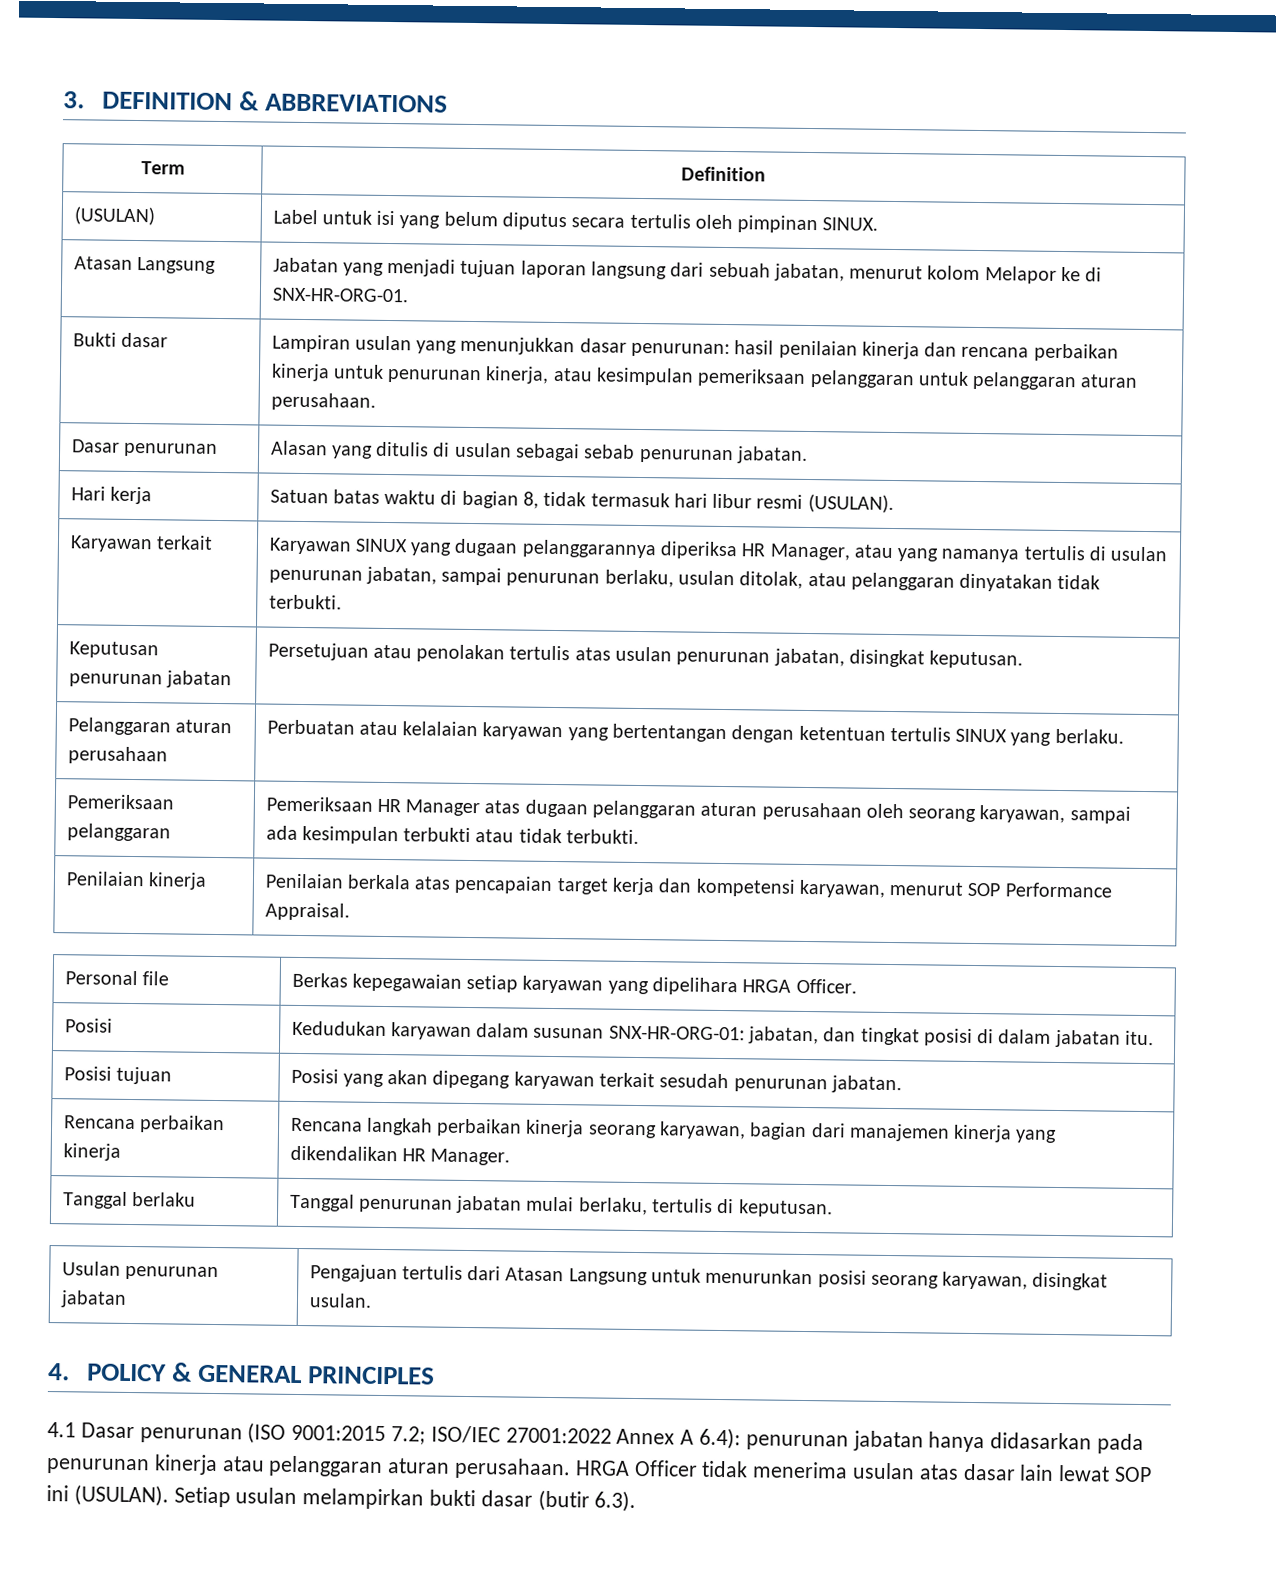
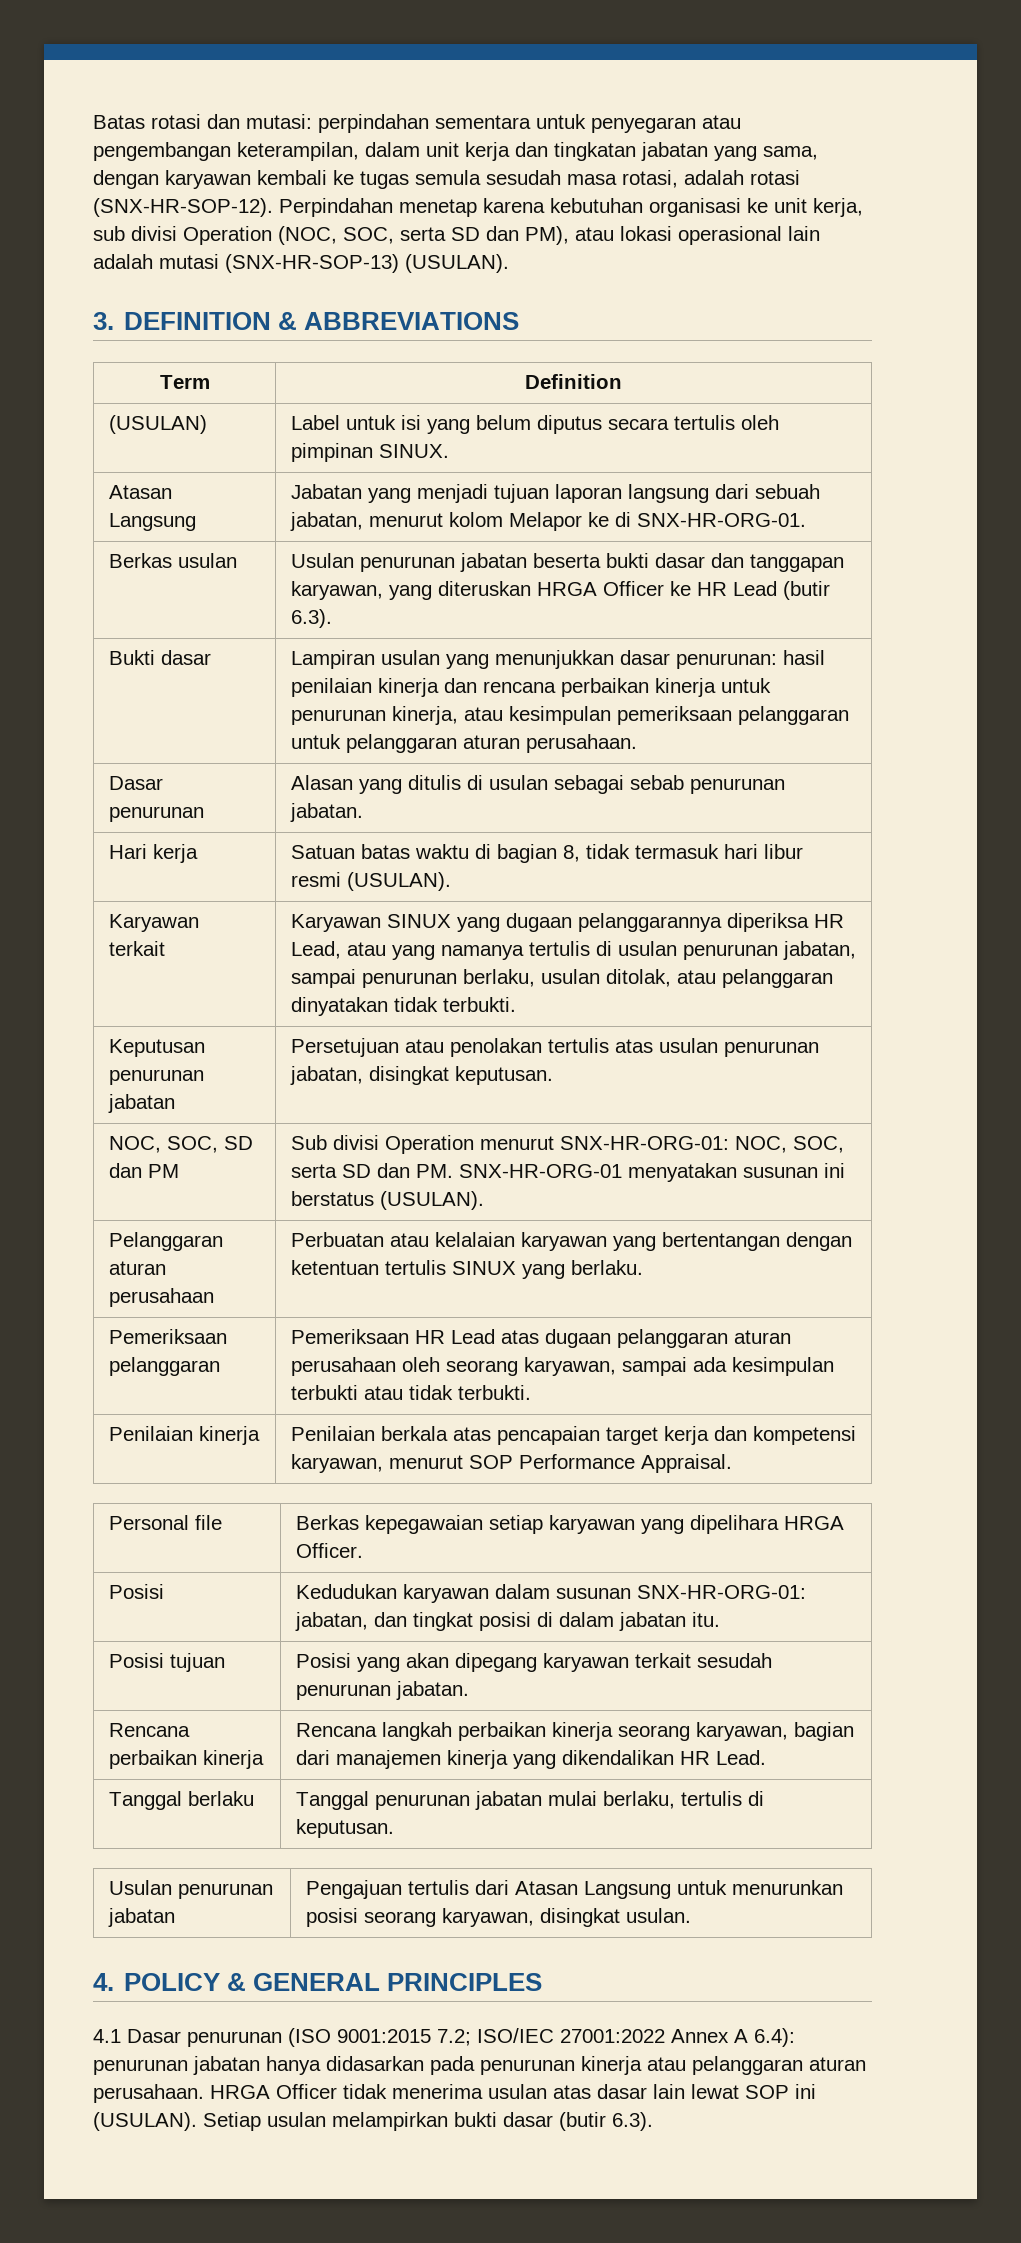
+ Batas rotasi dan mutasi: perpindahan sementara untuk penyegaran atau pengembangan keterampilan, dalam unit kerja dan tingkatan jabatan yang sama, dengan karyawan kembali ke tugas semula sesudah masa rotasi, adalah rotasi (SNX-HR-SOP-12). Perpindahan menetap karena kebutuhan organisasi ke unit kerja, sub divisi Operation (NOC, SOC, serta SD dan PM), atau lokasi operasional lain adalah mutasi (SNX-HR-SOP-13) (USULAN).
+ Berkas usulan | Usulan penurunan jabatan beserta bukti dasar dan tanggapan karyawan, yang diteruskan HRGA Officer ke HR Lead (butir 6.3).
- Karyawan terkait | Karyawan SINUX yang dugaan pelanggarannya diperiksa HR Manager, atau yang namanya tertulis di usulan penurunan jabatan, sampai penurunan berlaku, usulan ditolak, atau pelanggaran dinyatakan tidak terbukti.
+ Karyawan terkait | Karyawan SINUX yang dugaan pelanggarannya diperiksa HR Lead, atau yang namanya tertulis di usulan penurunan jabatan, sampai penurunan berlaku, usulan ditolak, atau pelanggaran dinyatakan tidak terbukti.
+ NOC, SOC, SD dan PM | Sub divisi Operation menurut SNX-HR-ORG-01: NOC, SOC, serta SD dan PM. SNX-HR-ORG-01 menyatakan susunan ini berstatus (USULAN).
- Pemeriksaan pelanggaran | Pemeriksaan HR Manager atas dugaan pelanggaran aturan perusahaan oleh seorang karyawan, sampai ada kesimpulan terbukti atau tidak terbukti.
+ Pemeriksaan pelanggaran | Pemeriksaan HR Lead atas dugaan pelanggaran aturan perusahaan oleh seorang karyawan, sampai ada kesimpulan terbukti atau tidak terbukti.
- Rencana perbaikan kinerja | Rencana langkah perbaikan kinerja seorang karyawan, bagian dari manajemen kinerja yang dikendalikan HR Manager.
+ Rencana perbaikan kinerja | Rencana langkah perbaikan kinerja seorang karyawan, bagian dari manajemen kinerja yang dikendalikan HR Lead.

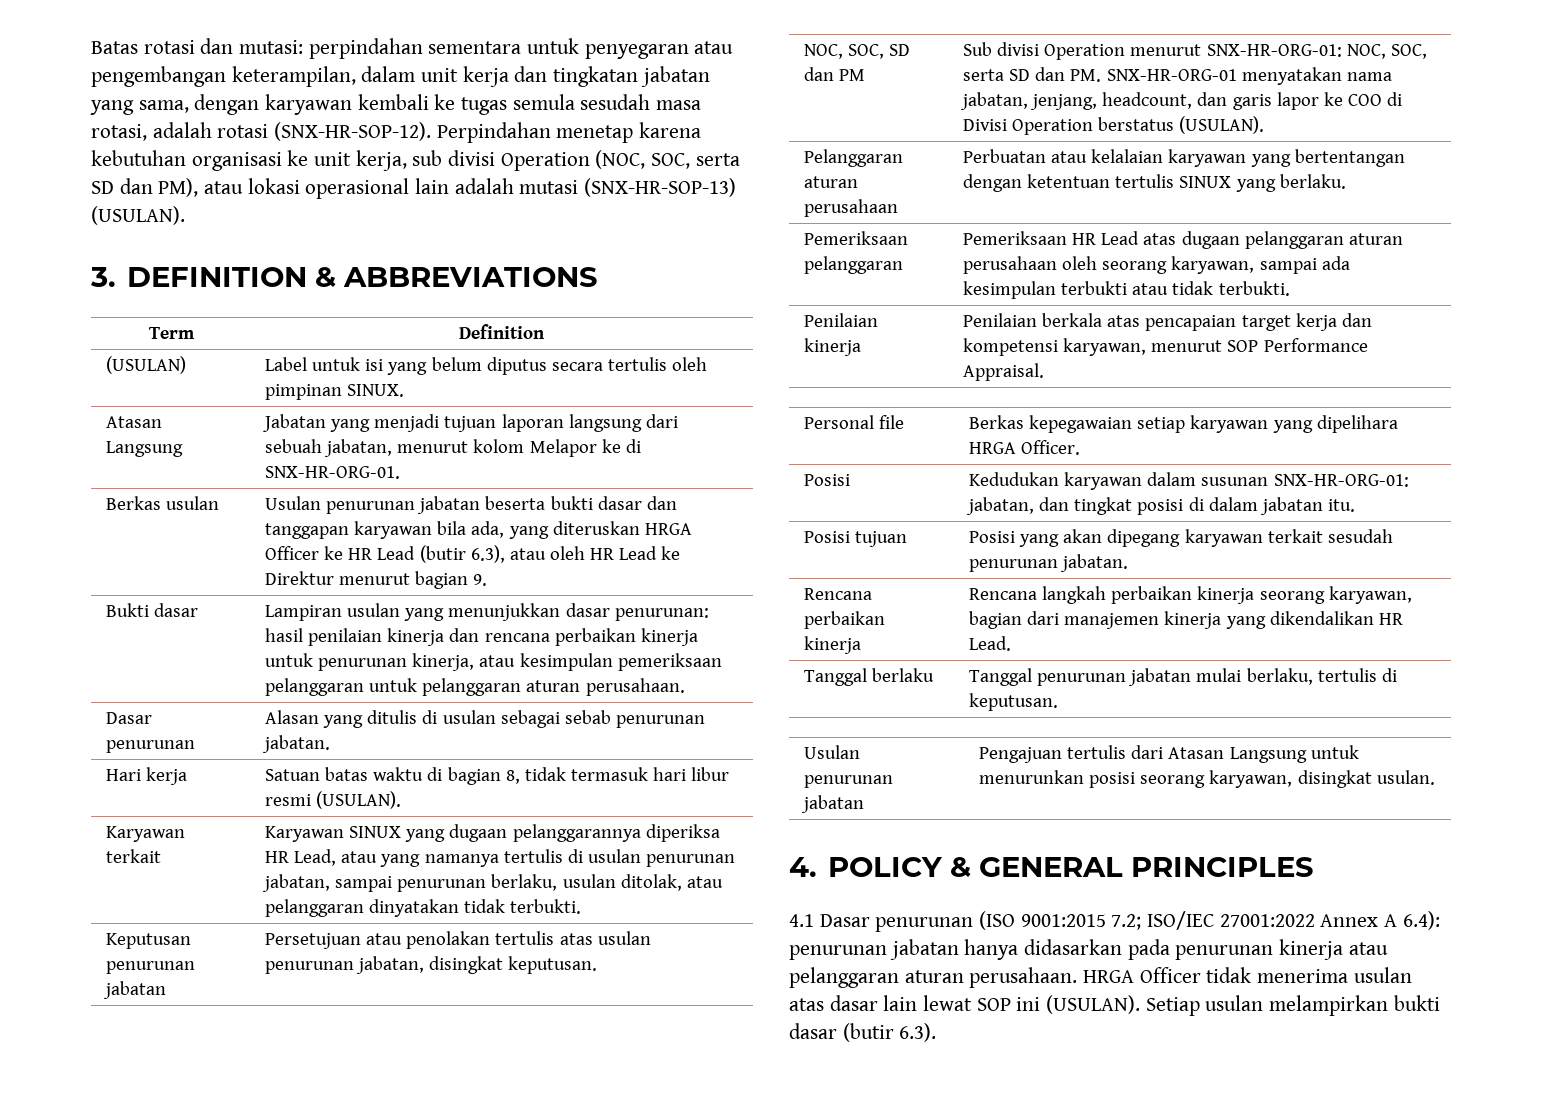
- Berkas usulan | Usulan penurunan jabatan beserta bukti dasar dan tanggapan karyawan, yang diteruskan HRGA Officer ke HR Lead (butir 6.3).
+ Berkas usulan | Usulan penurunan jabatan beserta bukti dasar dan tanggapan karyawan bila ada, yang diteruskan HRGA Officer ke HR Lead (butir 6.3), atau oleh HR Lead ke Direktur menurut bagian 9.
- NOC, SOC, SD dan PM | Sub divisi Operation menurut SNX-HR-ORG-01: NOC, SOC, serta SD dan PM. SNX-HR-ORG-01 menyatakan susunan ini berstatus (USULAN).
+ NOC, SOC, SD dan PM | Sub divisi Operation menurut SNX-HR-ORG-01: NOC, SOC, serta SD dan PM. SNX-HR-ORG-01 menyatakan nama jabatan, jenjang, headcount, dan garis lapor ke COO di Divisi Operation berstatus (USULAN).

